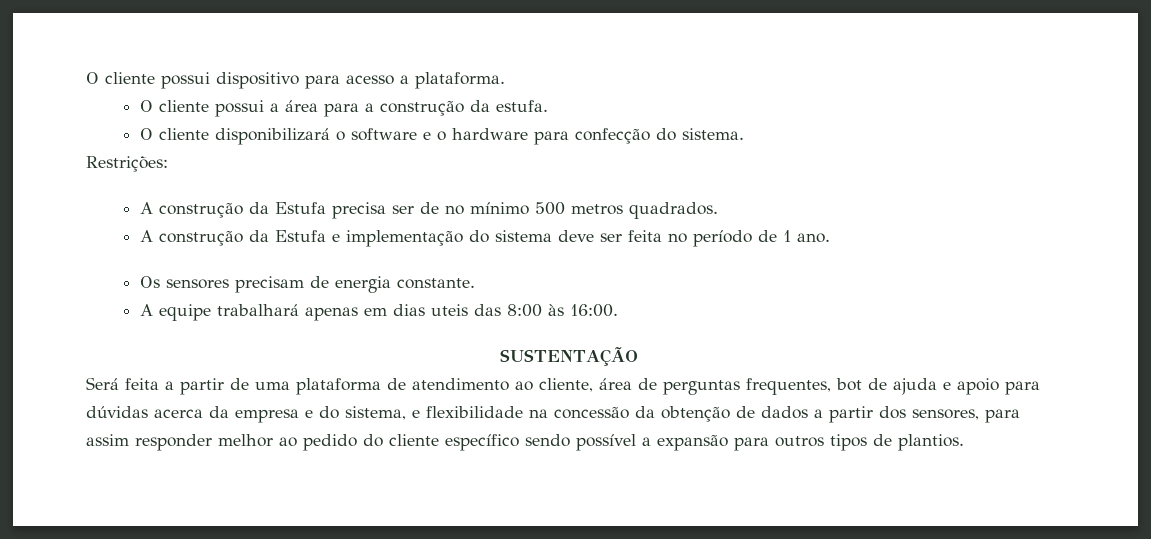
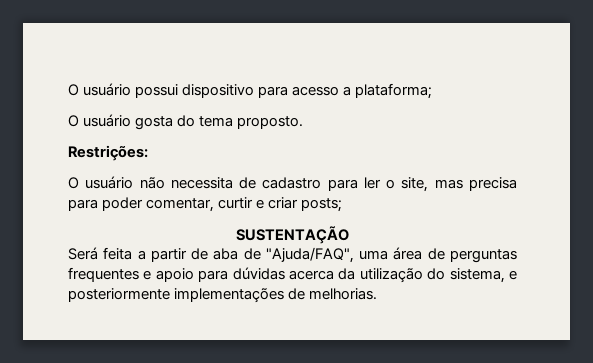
- O cliente possui dispositivo para acesso a plataforma.
- O cliente possui a área para a construção da estufa.
- O cliente disponibilizará o software e o hardware para confecção do sistema.
+ O usuário possui dispositivo para acesso a plataforma;
+ O usuário gosta do tema proposto.
  Restrições:
- A construção da Estufa precisa ser de no mínimo 500 metros quadrados.
- A construção da Estufa e implementação do sistema deve ser feita no período de 1 ano.
- Os sensores precisam de energia constante.
- A equipe trabalhará apenas em dias uteis das 8:00 às 16:00.
+ O usuário não necessita de cadastro para ler o site, mas precisa para poder comentar, curtir e criar posts;
- Será feita a partir de uma plataforma de atendimento ao cliente, área de perguntas frequentes, bot de ajuda e apoio para dúvidas acerca da empresa e do sistema, e flexibilidade na concessão da obtenção de dados a partir dos sensores, para assim responder melhor ao pedido do cliente específico sendo possível a expansão para outros tipos de plantios.
+ Será feita a partir de aba de "Ajuda/FAQ", uma área de perguntas frequentes e apoio para dúvidas acerca da utilização do sistema, e posteriormente implementações de melhorias.

